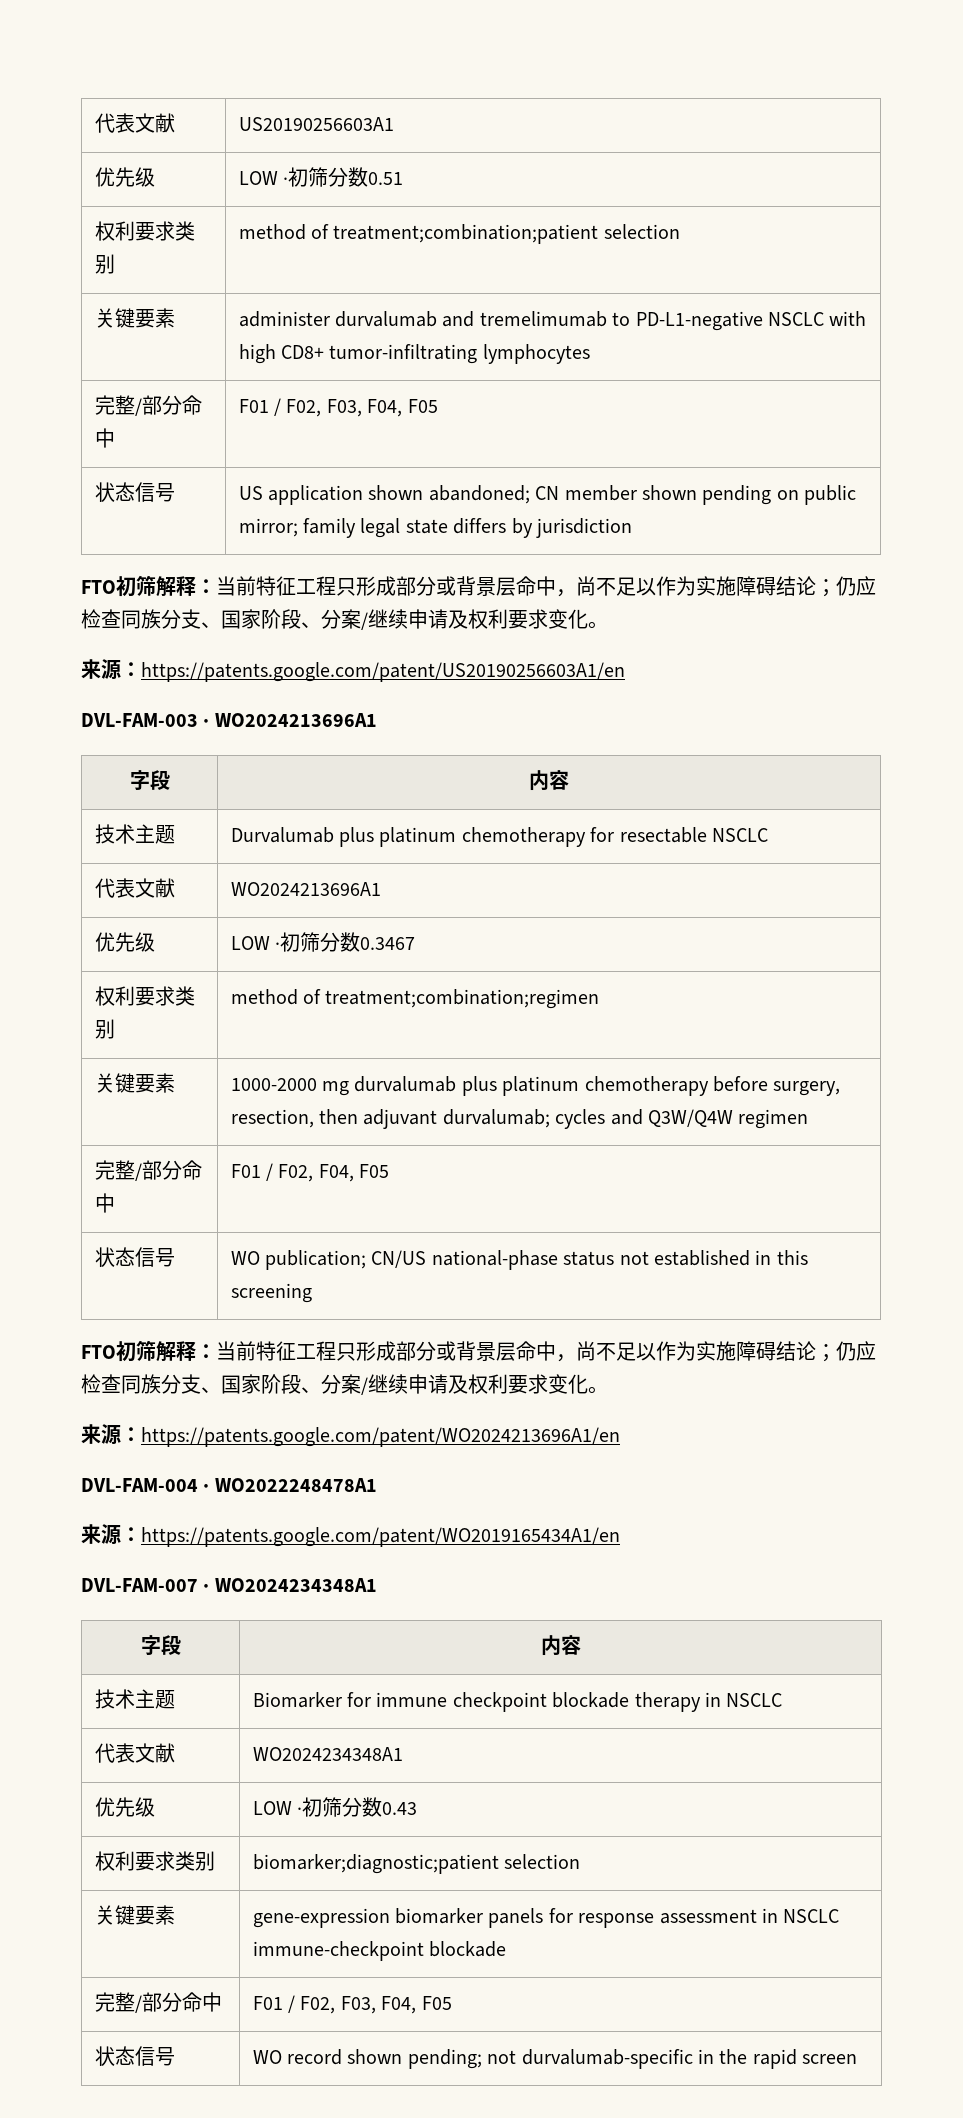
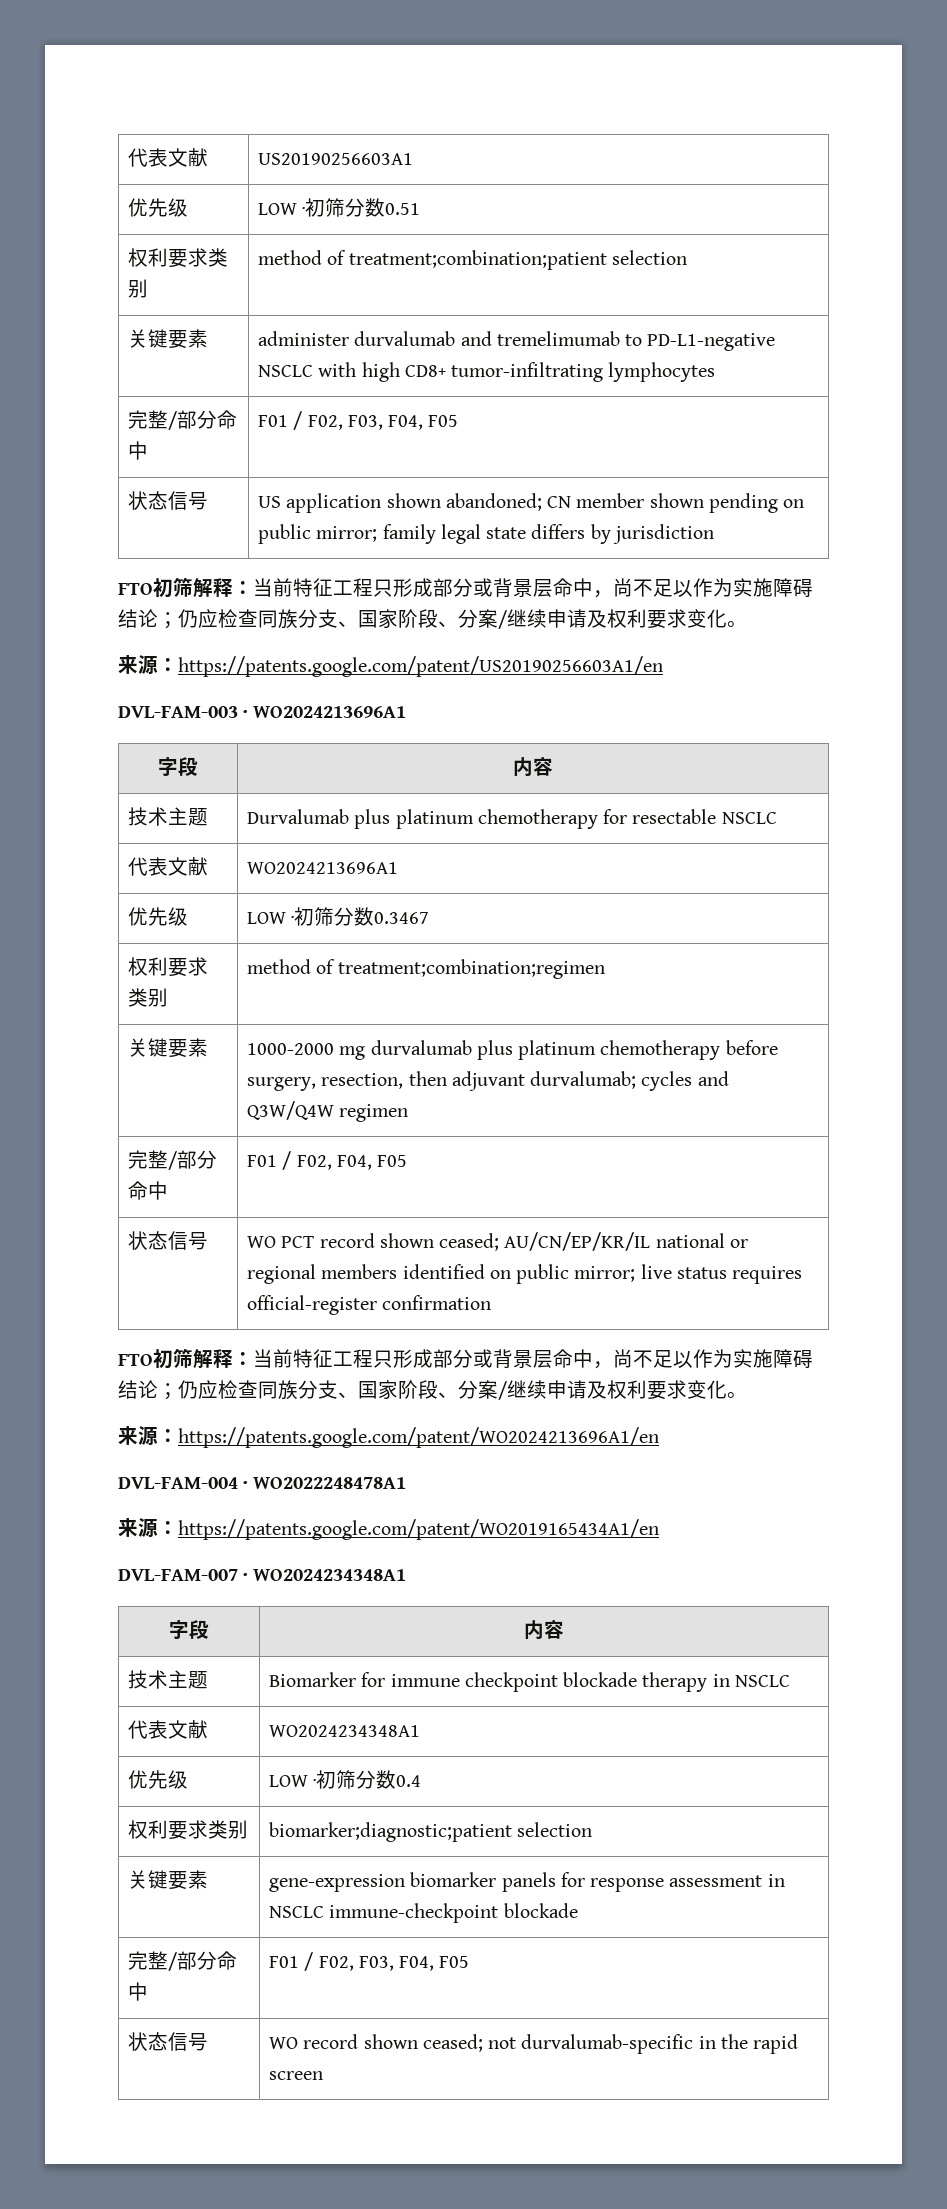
- 状态信号 | WO publication; CN/US national-phase status not established in this screening
+ 状态信号 | WO PCT record shown ceased; AU/CN/EP/KR/IL national or regional members identified on public mirror; live status requires official-register confirmation
- 优先级 | LOW ·初筛分数0.43
+ 优先级 | LOW ·初筛分数0.4
- 状态信号 | WO record shown pending; not durvalumab-specific in the rapid screen
+ 状态信号 | WO record shown ceased; not durvalumab-specific in the rapid screen

